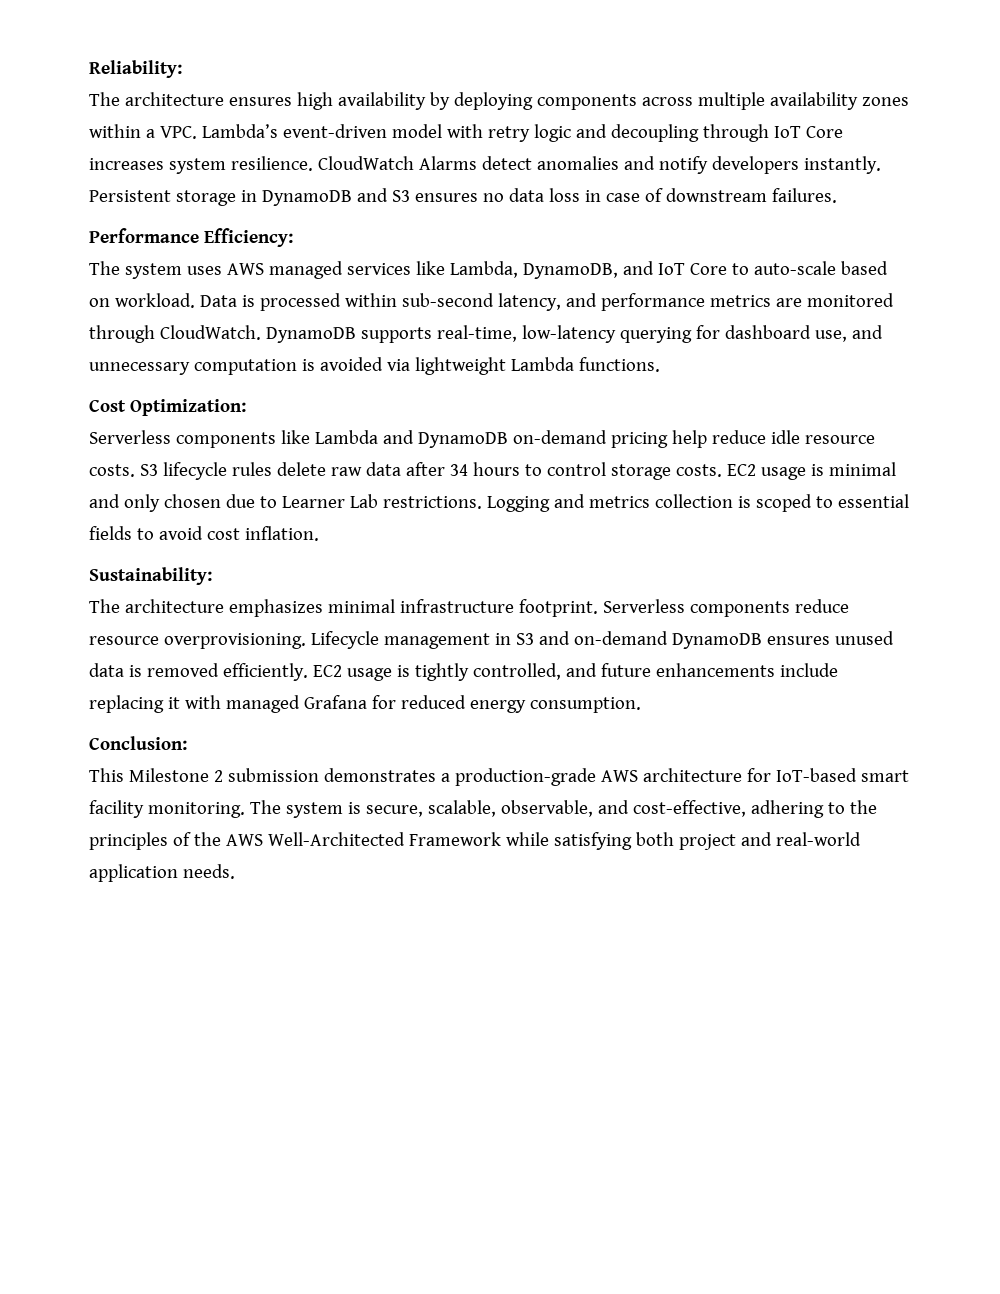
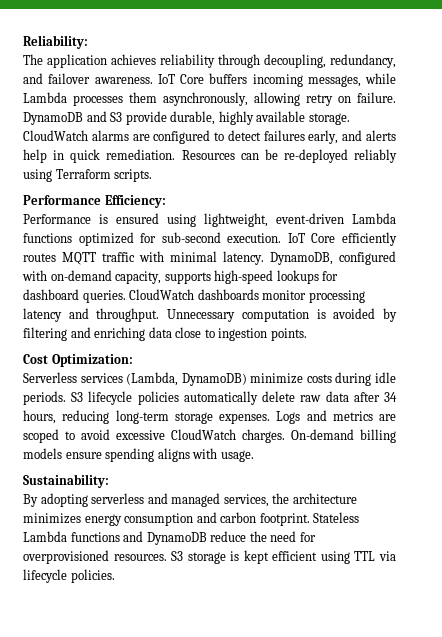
- The architecture ensures high availability by deploying components across multiple availability zones within a VPC. Lambda’s event-driven model with retry logic and decoupling through IoT Core increases system resilience. CloudWatch Alarms detect anomalies and notify developers instantly. Persistent storage in DynamoDB and S3 ensures no data loss in case of downstream failures.
+ The application achieves reliability through decoupling, redundancy, and failover awareness. IoT Core buffers incoming messages, while Lambda processes them asynchronously, allowing retry on failure. DynamoDB and S3 provide durable, highly available storage. CloudWatch alarms are configured to detect failures early, and alerts help in quick remediation. Resources can be re-deployed reliably using Terraform scripts.
  Performance Efficiency:
- The system uses AWS managed services like Lambda, DynamoDB, and IoT Core to auto-scale based on workload. Data is processed within sub-second latency, and performance metrics are monitored through CloudWatch. DynamoDB supports real-time, low-latency querying for dashboard use, and unnecessary computation is avoided via lightweight Lambda functions.
+ Performance is ensured using lightweight, event-driven Lambda functions optimized for sub-second execution. IoT Core efficiently routes MQTT traffic with minimal latency. DynamoDB, configured with on-demand capacity, supports high-speed lookups for dashboard queries. CloudWatch dashboards monitor processing latency and throughput. Unnecessary computation is avoided by filtering and enriching data close to ingestion points.
  Cost Optimization:
- Serverless components like Lambda and DynamoDB on-demand pricing help reduce idle resource costs. S3 lifecycle rules delete raw data after 34 hours to control storage costs. EC2 usage is minimal and only chosen due to Learner Lab restrictions. Logging and metrics collection is scoped to essential fields to avoid cost inflation.
+ Serverless services (Lambda, DynamoDB) minimize costs during idle periods. S3 lifecycle policies automatically delete raw data after 34 hours, reducing long-term storage expenses. Logs and metrics are scoped to avoid excessive CloudWatch charges. On-demand billing models ensure spending aligns with usage.
  Sustainability:
- The architecture emphasizes minimal infrastructure footprint. Serverless components reduce resource overprovisioning. Lifecycle management in S3 and on-demand DynamoDB ensures unused data is removed efficiently. EC2 usage is tightly controlled, and future enhancements include replacing it with managed Grafana for reduced energy consumption.
- Conclusion:
- This Milestone 2 submission demonstrates a production-grade AWS architecture for IoT-based smart facility monitoring. The system is secure, scalable, observable, and cost-effective, adhering to the principles of the AWS Well-Architected Framework while satisfying both project and real-world application needs.
+ By adopting serverless and managed services, the architecture minimizes energy consumption and carbon footprint. Stateless Lambda functions and DynamoDB reduce the need for overprovisioned resources. S3 storage is kept efficient using TTL via lifecycle policies.

